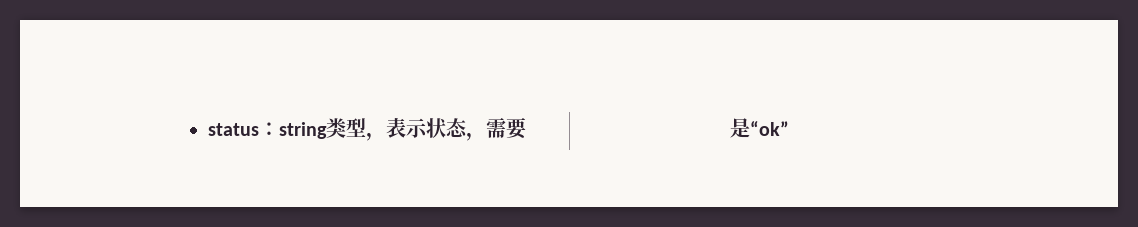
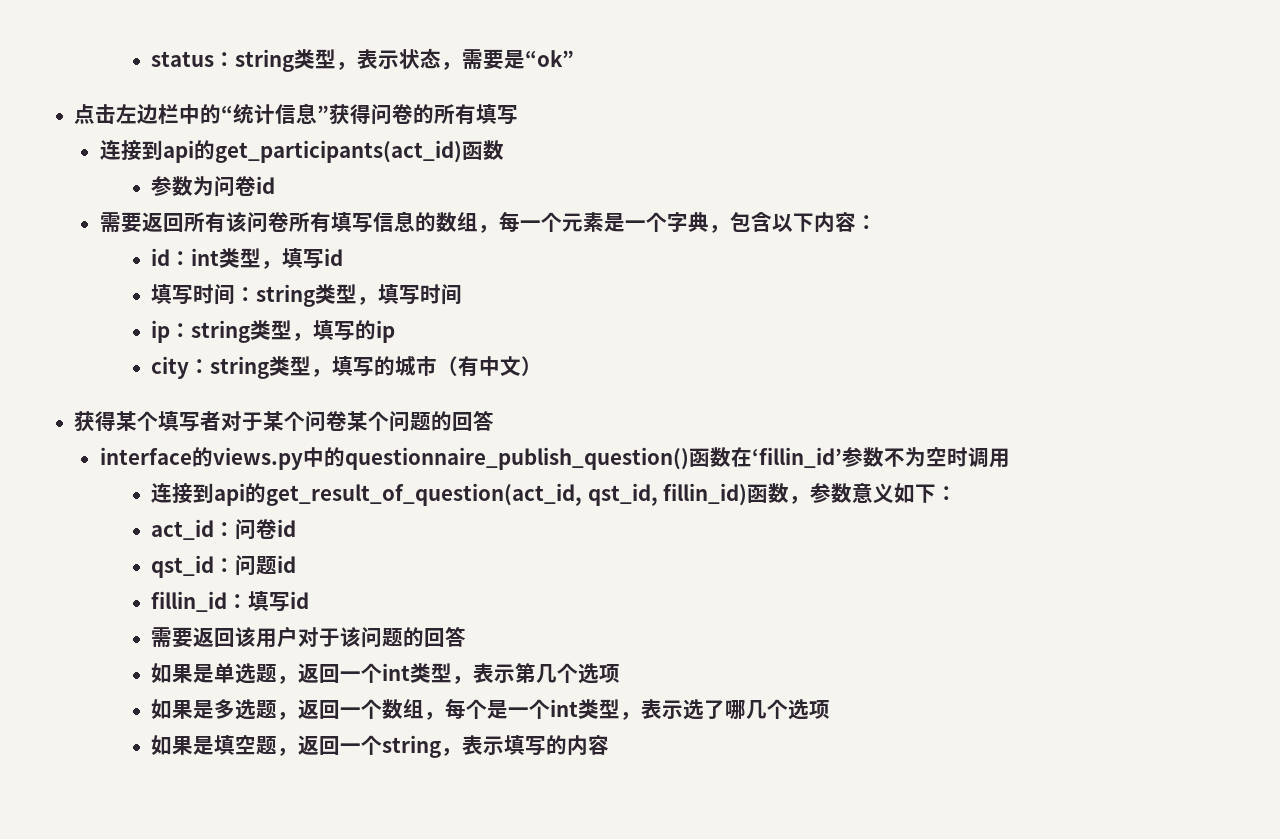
+ 点击左边栏中的“统计信息”获得问卷的所有填写
+ 连接到api的get_participants(act_id)函数
+ 参数为问卷id
+ 需要返回所有该问卷所有填写信息的数组，每一个元素是一个字典，包含以下内容：
+ id：int类型，填写id
+ 填写时间：string类型，填写时间
+ ip：string类型，填写的ip
+ city：string类型，填写的城市（有中文）
+ 获得某个填写者对于某个问卷某个问题的回答
+ interface的views.py中的questionnaire_publish_question()函数在‘fillin_id’参数不为空时调用
+ 连接到api的get_result_of_question(act_id, qst_id, fillin_id)函数，参数意义如下：
+ act_id：问卷id
+ qst_id：问题id
+ fillin_id：填写id
+ 需要返回该用户对于该问题的回答
+ 如果是单选题，返回一个int类型，表示第几个选项
+ 如果是多选题，返回一个数组，每个是一个int类型，表示选了哪几个选项
+ 如果是填空题，返回一个string，表示填写的内容

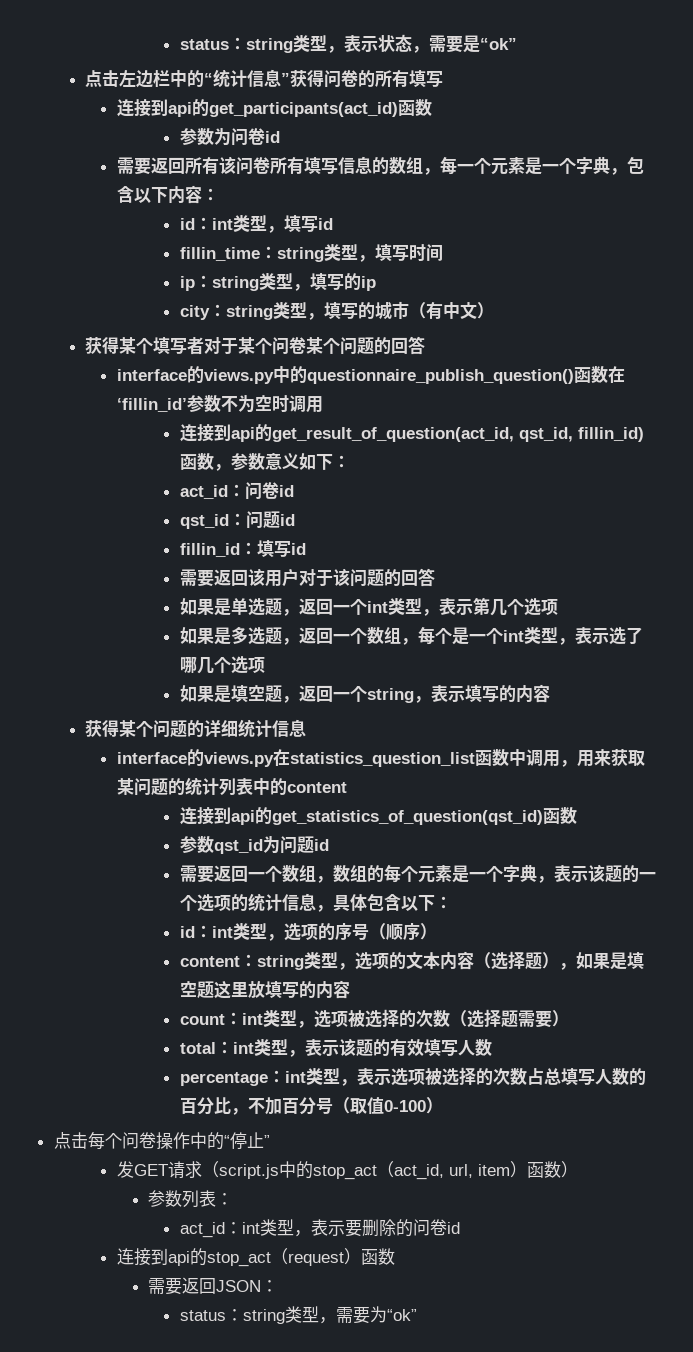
- 填写时间：string类型，填写时间
+ fillin_time：string类型，填写时间
+ 获得某个问题的详细统计信息
+ interface的views.py在statistics_question_list函数中调用，用来获取某问题的统计列表中的content
+ 连接到api的get_statistics_of_question(qst_id)函数
+ 参数qst_id为问题id
+ 需要返回一个数组，数组的每个元素是一个字典，表示该题的一个选项的统计信息，具体包含以下：
+ id：int类型，选项的序号（顺序）
+ content：string类型，选项的文本内容（选择题），如果是填空题这里放填写的内容
+ count：int类型，选项被选择的次数（选择题需要）
+ total：int类型，表示该题的有效填写人数
+ percentage：int类型，表示选项被选择的次数占总填写人数的百分比，不加百分号（取值0-100）
+ 点击每个问卷操作中的“停止”
+ 发GET请求（script.js中的stop_act（act_id, url, item）函数）
+ 参数列表：
+ act_id：int类型，表示要删除的问卷id
+ 连接到api的stop_act（request）函数
+ 需要返回JSON：
+ status：string类型，需要为“ok”

